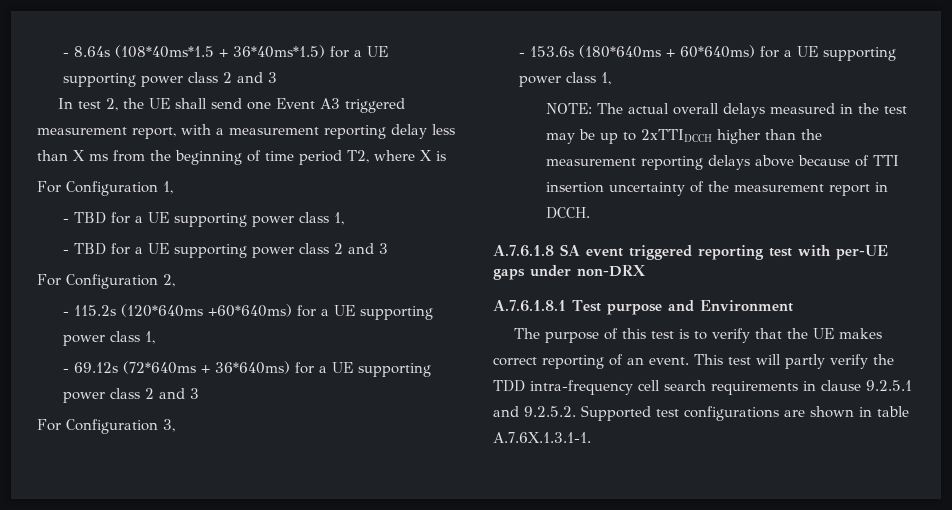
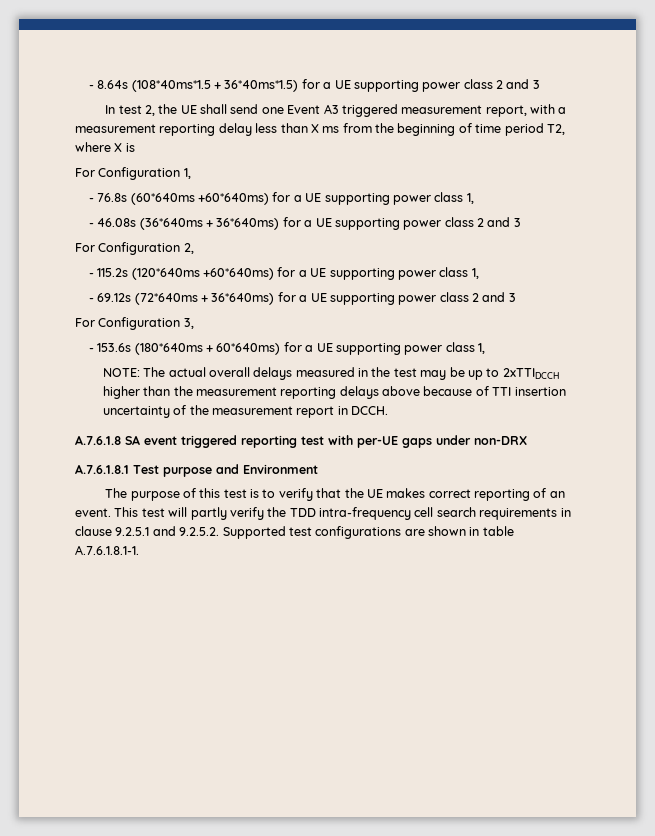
- - TBD for a UE supporting power class 1,
- - TBD for a UE supporting power class 2 and 3
+ - 76.8s (60*640ms +60*640ms) for a UE supporting power class 1,
+ - 46.08s (36*640ms + 36*640ms) for a UE supporting power class 2 and 3
- This test will partly verify the TDD intra-frequency cell search requirements in clause 9.2.5.1 and 9.2.5.2. Supported test configurations are shown in table A.7.6X.1.3.1-1.
+ This test will partly verify the TDD intra-frequency cell search requirements in clause 9.2.5.1 and 9.2.5.2. Supported test configurations are shown in table A.7.6.1.8.1-1.

